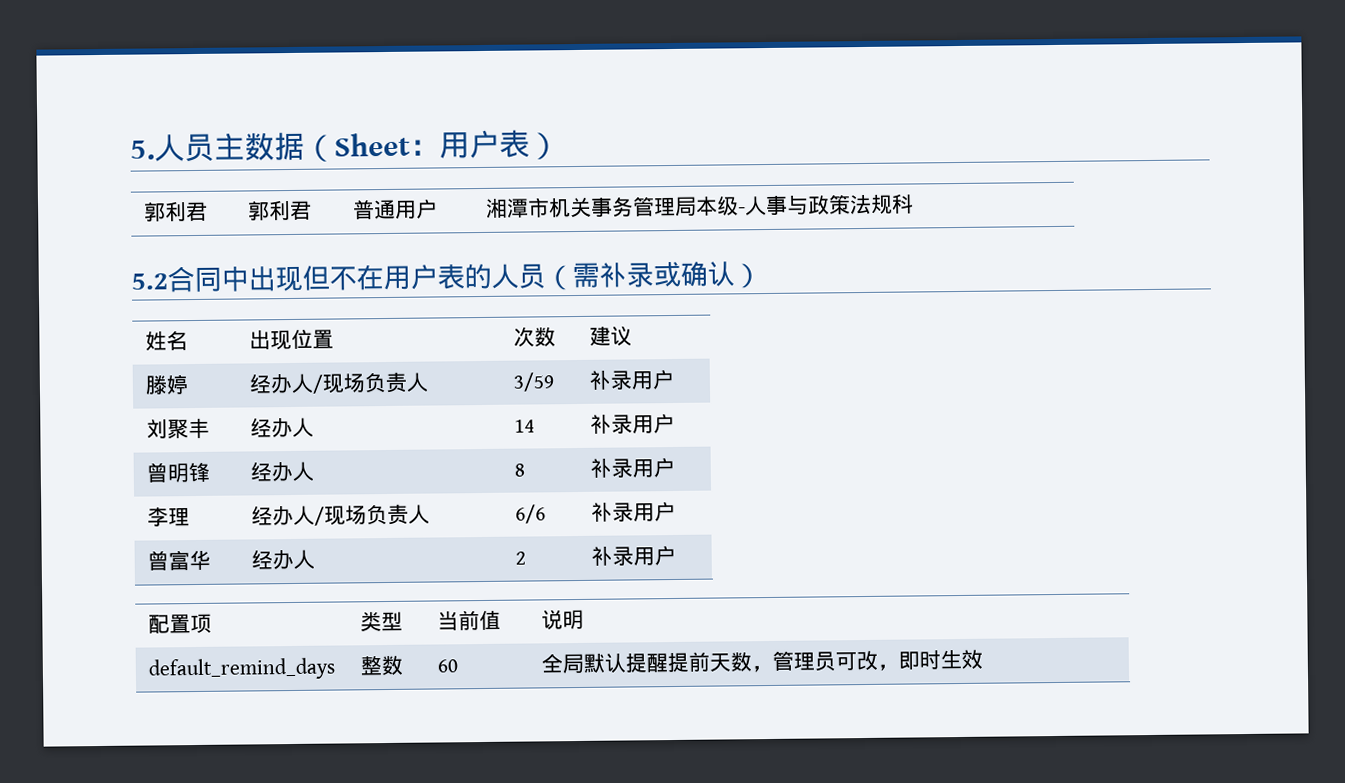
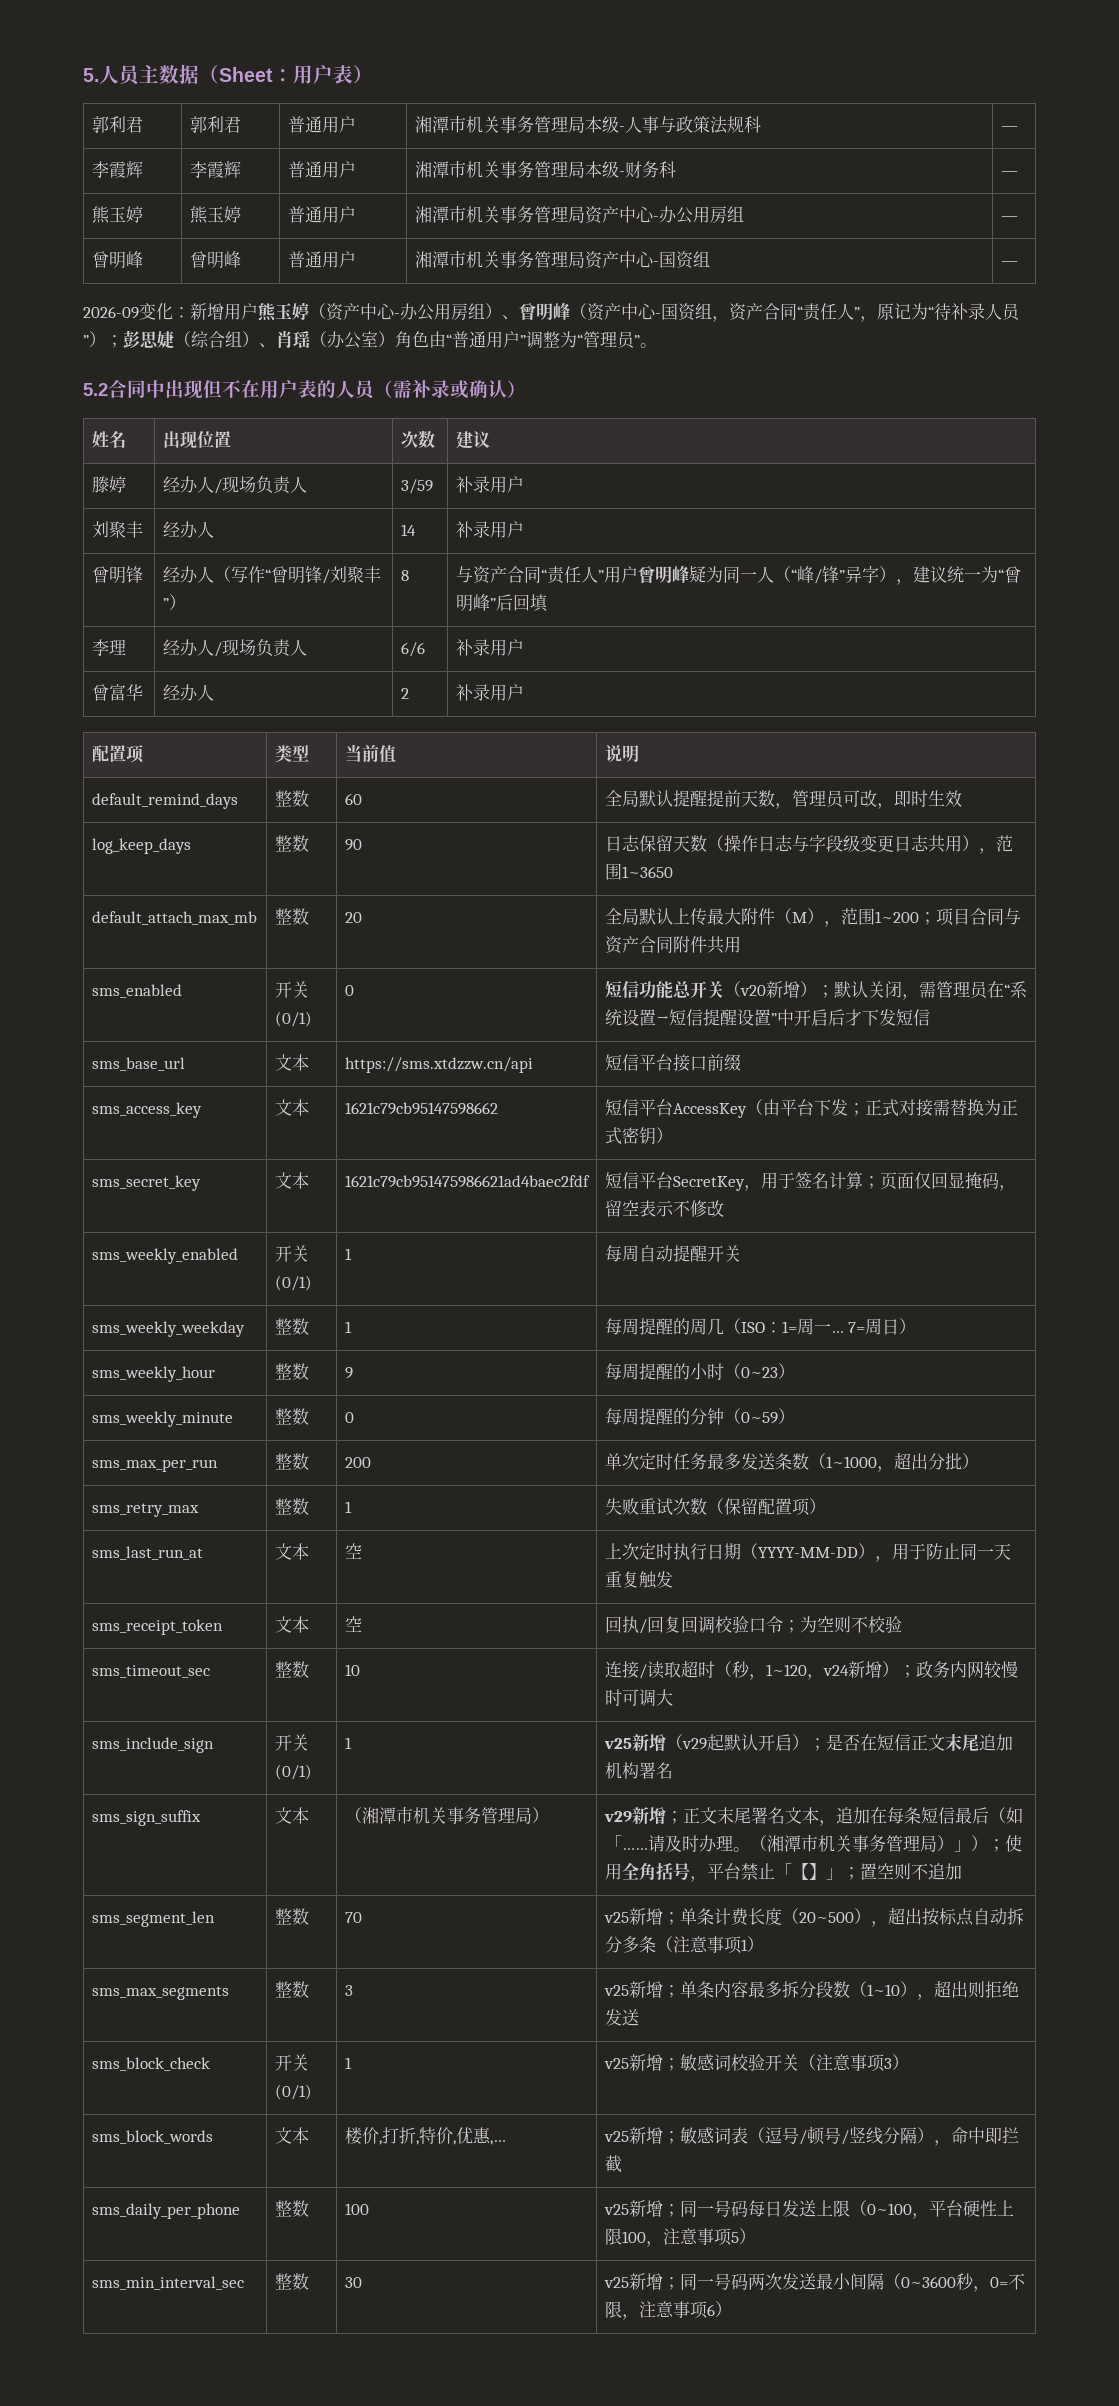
- 郭利君 | 郭利君 | 普通用户 | 湘潭市机关事务管理局本级-人事与政策法规科
+ 郭利君 | 郭利君 | 普通用户 | 湘潭市机关事务管理局本级-人事与政策法规科 | —
+ 李霞辉 | 李霞辉 | 普通用户 | 湘潭市机关事务管理局本级-财务科 | —
+ 熊玉婷 | 熊玉婷 | 普通用户 | 湘潭市机关事务管理局资产中心-办公用房组 | —
+ 曾明峰 | 曾明峰 | 普通用户 | 湘潭市机关事务管理局资产中心-国资组 | —
+ 2026-09变化：新增用户熊玉婷（资产中心-办公用房组）、曾明峰（资产中心-国资组，资产合同“责任人”，原记为“待补录人员”）；彭思婕（综合组）、肖瑶（办公室）角色由“普通用户”调整为“管理员”。
- 曾明锋 | 经办人 | 8 | 补录用户
+ 曾明锋 | 经办人（写作“曾明锋/刘聚丰”） | 8 | 与资产合同“责任人”用户曾明峰疑为同一人（“峰/锋”异字），建议统一为“曾明峰”后回填
+ log_keep_days | 整数 | 90 | 日志保留天数（操作日志与字段级变更日志共用），范围1~3650
+ default_attach_max_mb | 整数 | 20 | 全局默认上传最大附件（M），范围1~200；项目合同与资产合同附件共用
+ sms_enabled | 开关(0/1) | 0 | 短信功能总开关（v20新增）；默认关闭，需管理员在“系统设置→短信提醒设置”中开启后才下发短信
+ sms_base_url | 文本 | https://sms.xtdzzw.cn/api | 短信平台接口前缀
+ sms_access_key | 文本 | 1621c79cb95147598662 | 短信平台AccessKey（由平台下发；正式对接需替换为正式密钥）
+ sms_secret_key | 文本 | 1621c79cb951475986621ad4baec2fdf | 短信平台SecretKey，用于签名计算；页面仅回显掩码，留空表示不修改
+ sms_weekly_enabled | 开关(0/1) | 1 | 每周自动提醒开关
+ sms_weekly_weekday | 整数 | 1 | 每周提醒的周几（ISO：1=周一… 7=周日）
+ sms_weekly_hour | 整数 | 9 | 每周提醒的小时（0~23）
+ sms_weekly_minute | 整数 | 0 | 每周提醒的分钟（0~59）
+ sms_max_per_run | 整数 | 200 | 单次定时任务最多发送条数（1~1000，超出分批）
+ sms_retry_max | 整数 | 1 | 失败重试次数（保留配置项）
+ sms_last_run_at | 文本 | 空 | 上次定时执行日期（YYYY-MM-DD），用于防止同一天重复触发
+ sms_receipt_token | 文本 | 空 | 回执/回复回调校验口令；为空则不校验
+ sms_timeout_sec | 整数 | 10 | 连接/读取超时（秒，1~120，v24新增）；政务内网较慢时可调大
+ sms_include_sign | 开关(0/1) | 1 | v25新增（v29起默认开启）；是否在短信正文末尾追加机构署名
+ sms_sign_suffix | 文本 | （湘潭市机关事务管理局） | v29新增；正文末尾署名文本，追加在每条短信最后（如「……请及时办理。（湘潭市机关事务管理局）」）；使用全角括号，平台禁止「【】」；置空则不追加
+ sms_segment_len | 整数 | 70 | v25新增；单条计费长度（20~500），超出按标点自动拆分多条（注意事项1）
+ sms_max_segments | 整数 | 3 | v25新增；单条内容最多拆分段数（1~10），超出则拒绝发送
+ sms_block_check | 开关(0/1) | 1 | v25新增；敏感词校验开关（注意事项3）
+ sms_block_words | 文本 | 楼价,打折,特价,优惠,… | v25新增；敏感词表（逗号/顿号/竖线分隔），命中即拦截
+ sms_daily_per_phone | 整数 | 100 | v25新增；同一号码每日发送上限（0~100，平台硬性上限100，注意事项5）
+ sms_min_interval_sec | 整数 | 30 | v25新增；同一号码两次发送最小间隔（0~3600秒，0=不限，注意事项6）

